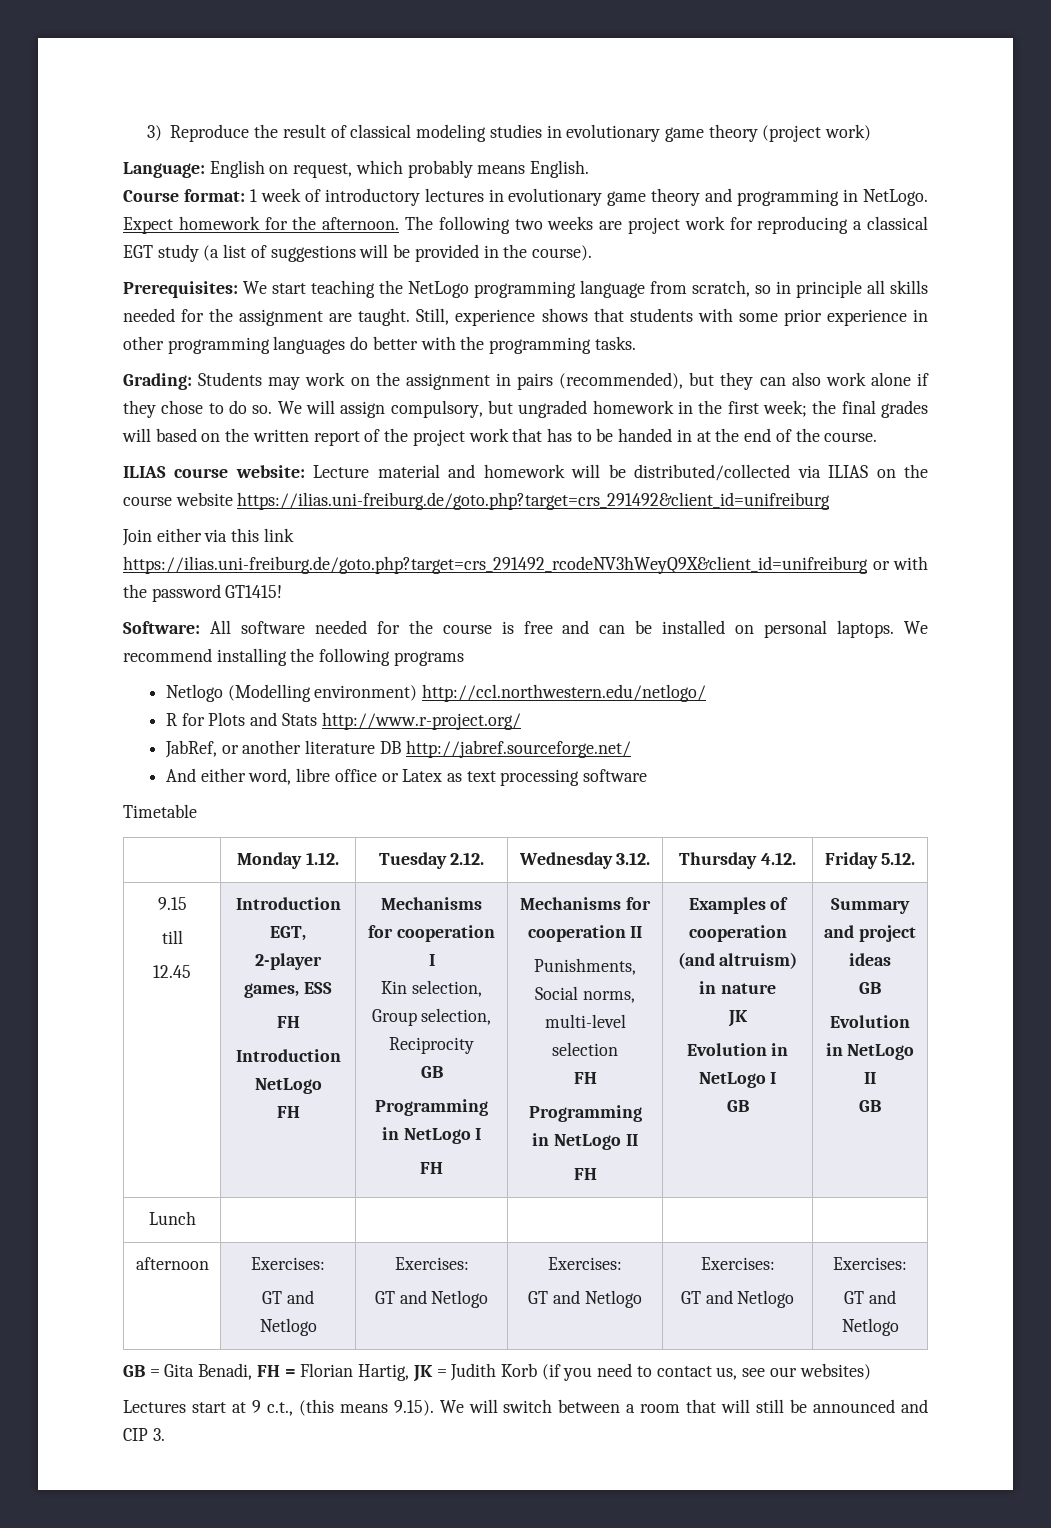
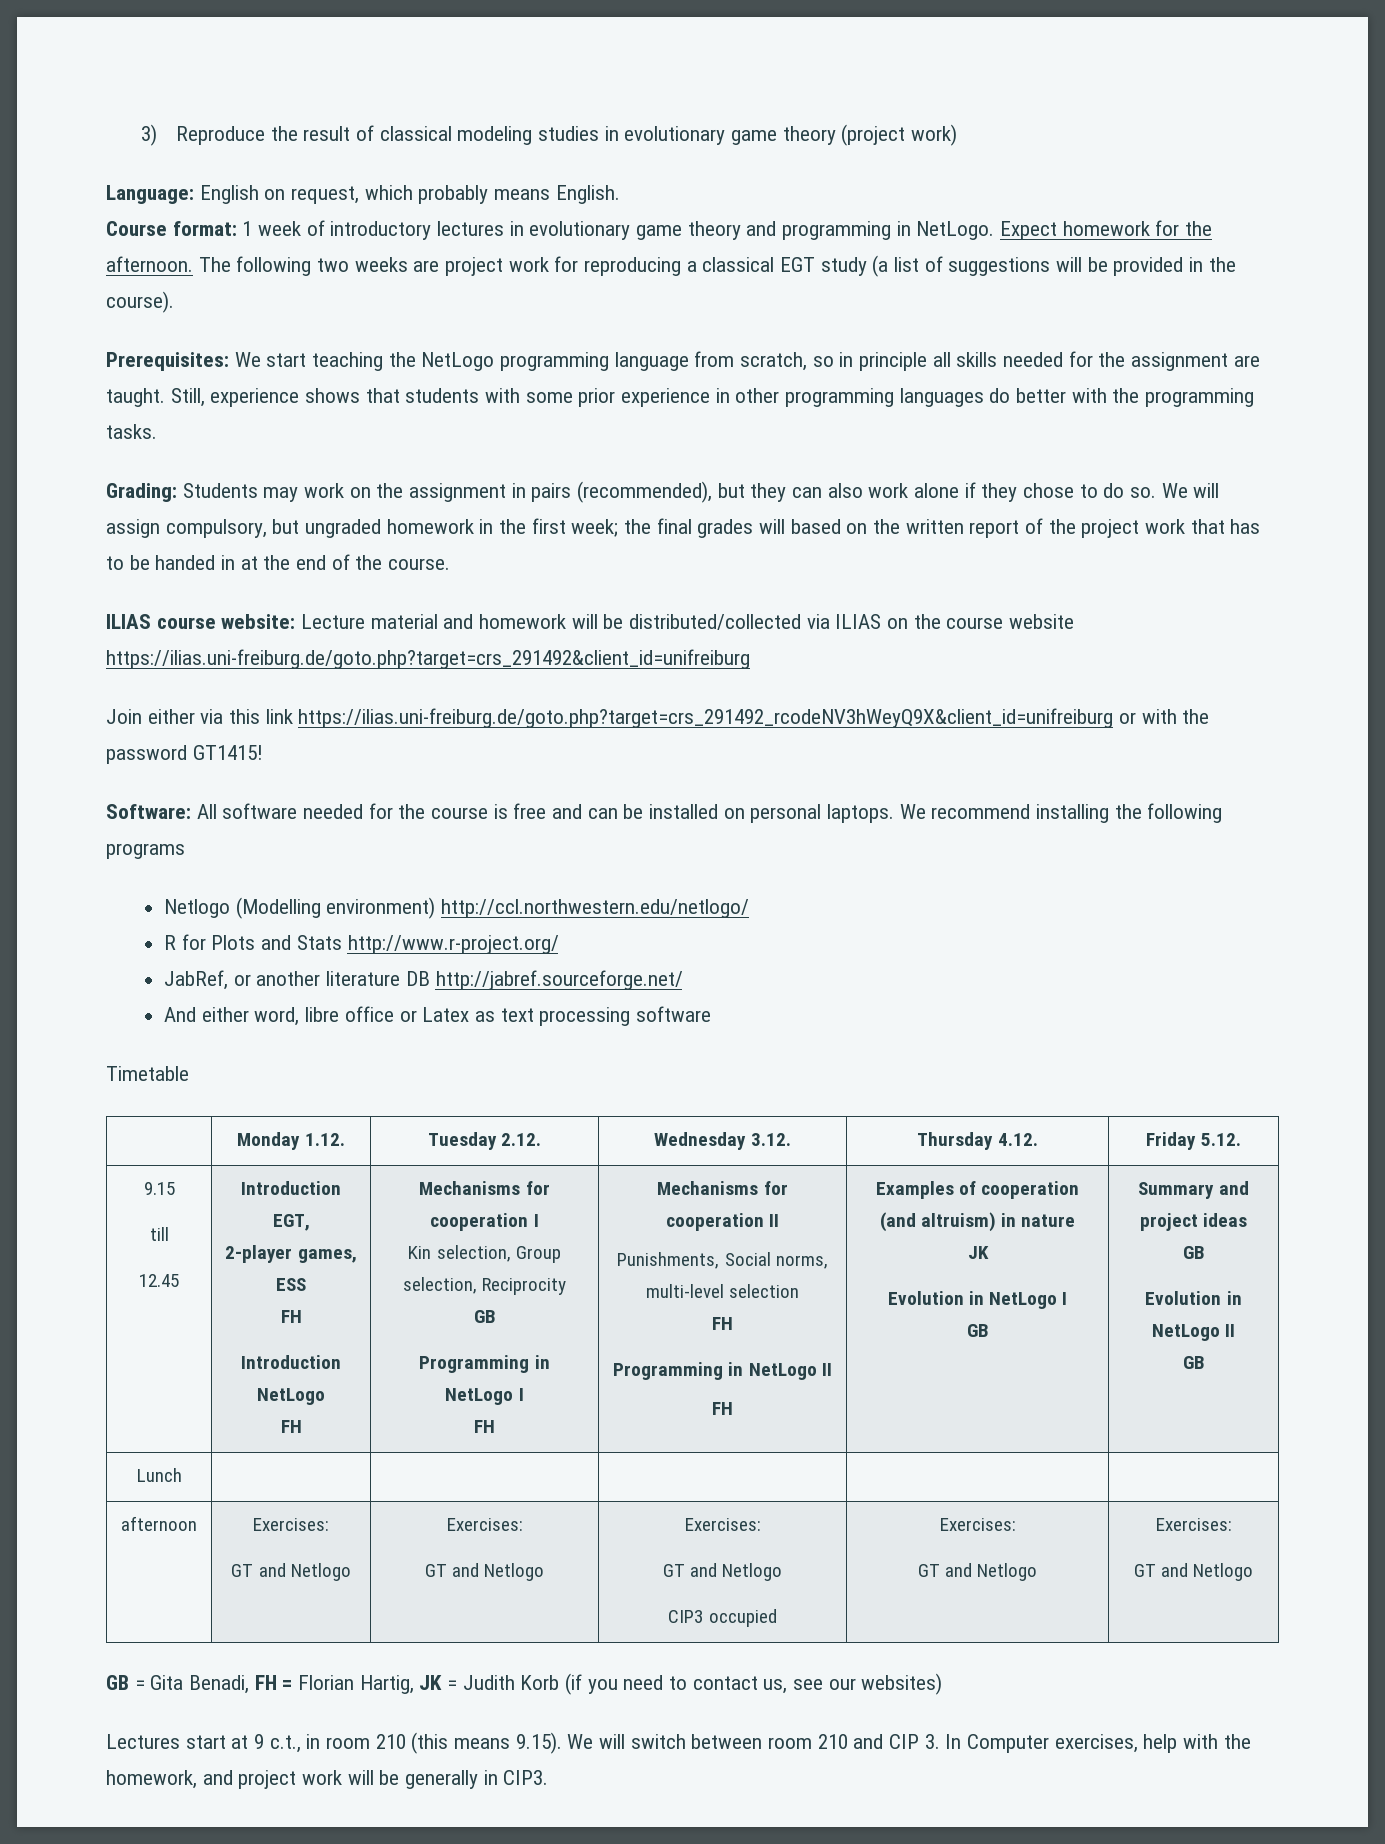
  afternoon | Exercises:
  GT and Netlogo | Exercises:
  GT and Netlogo | Exercises:
- GT and Netlogo | Exercises:
+ GT and Netlogo
+ CIP3 occupied | Exercises:
- Lectures start at 9 c.t., (this means 9.15). We will switch between a room that will still be announced and CIP 3.
+ Lectures start at 9 c.t., in room 210 (this means 9.15). We will switch between room 210 and CIP 3. In Computer exercises, help with the homework, and project work will be generally in CIP3.

